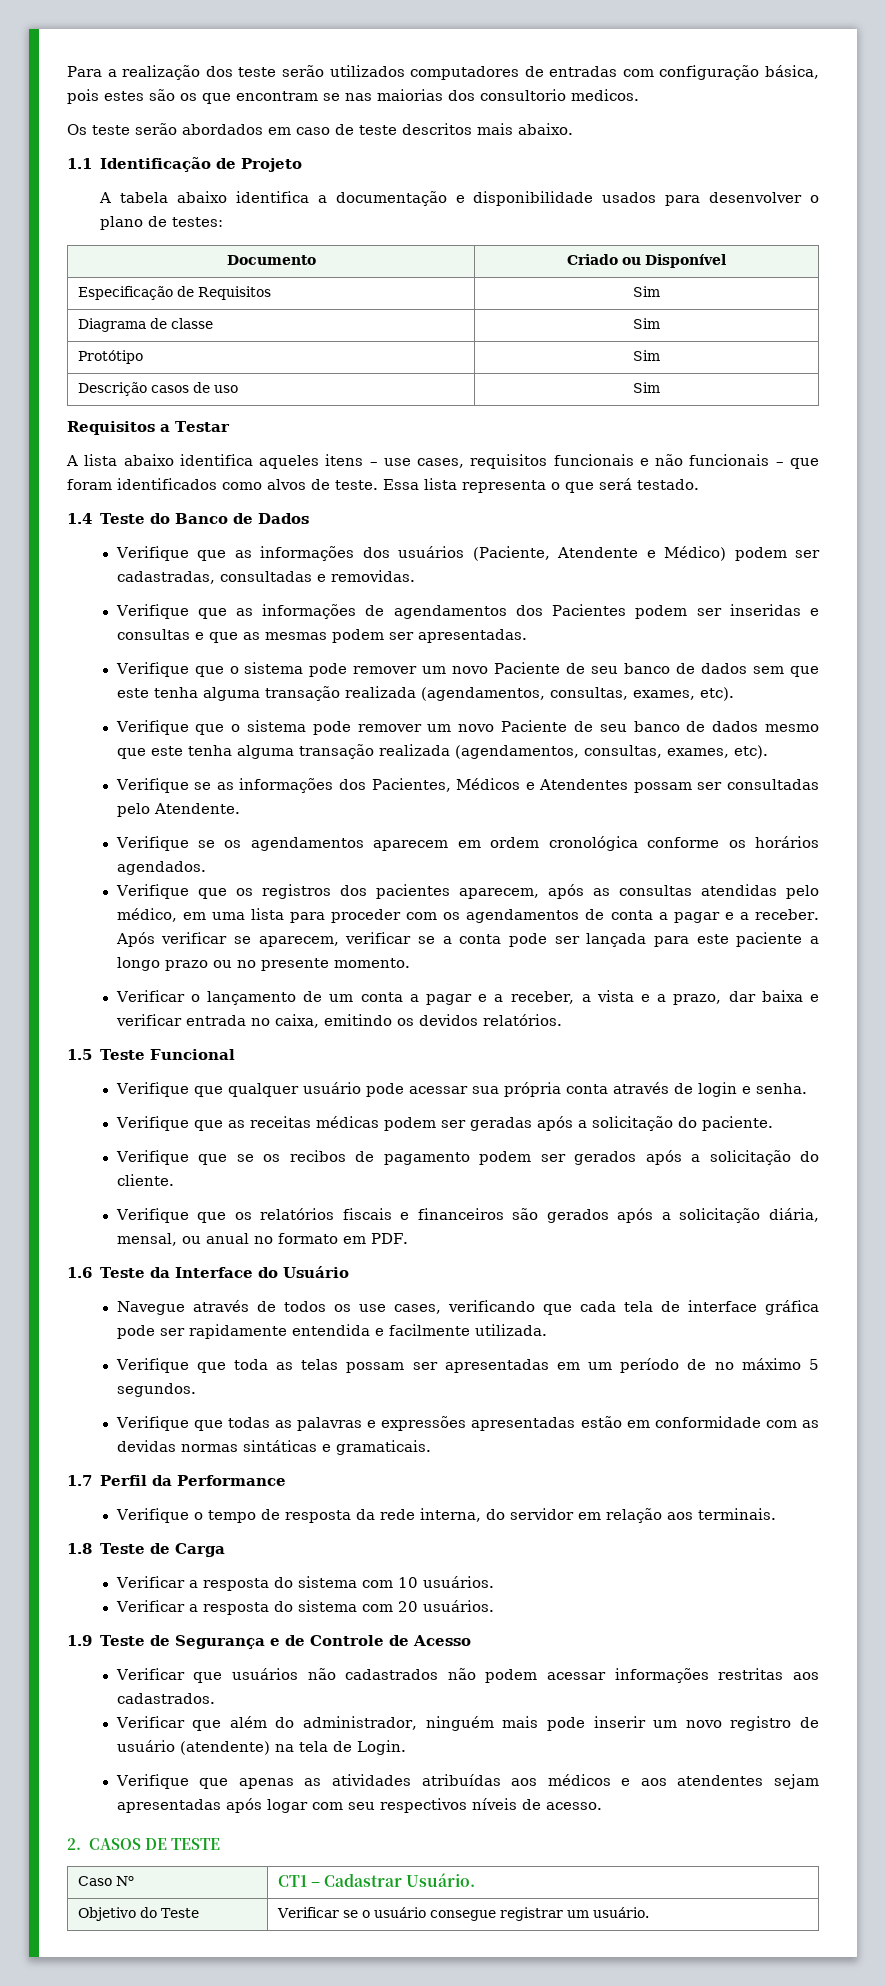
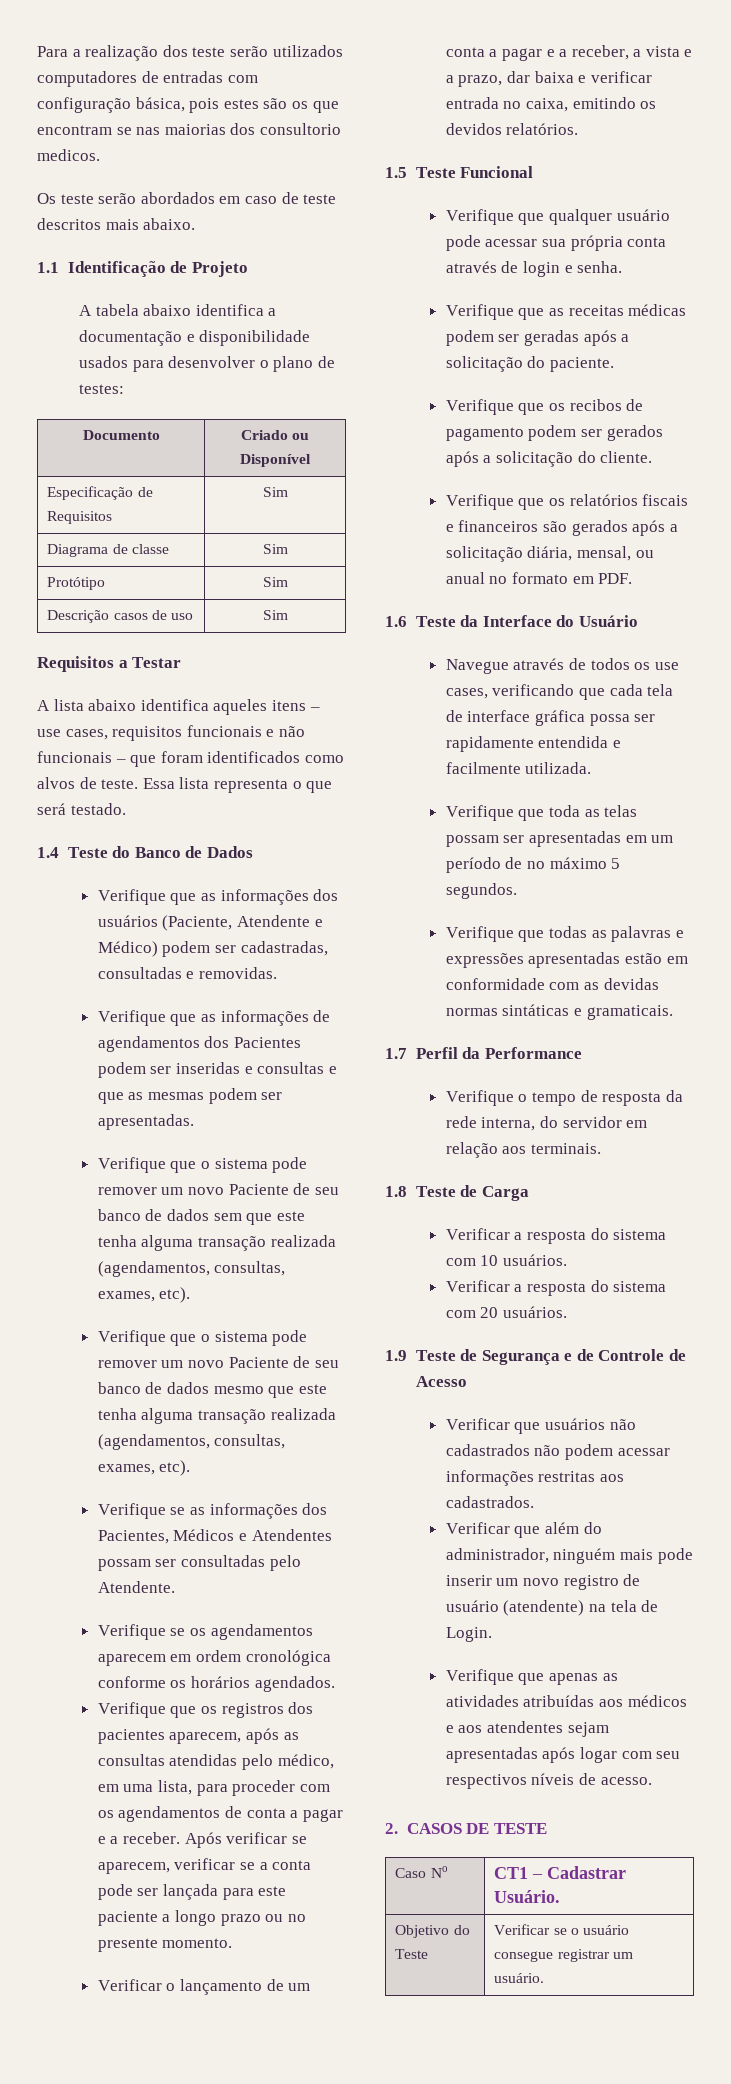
- Verifique que os registros dos pacientes aparecem, após as consultas atendidas pelo médico, em uma lista para proceder com os agendamentos de conta a pagar e a receber.
+ Verifique que os registros dos pacientes aparecem, após as consultas atendidas pelo médico, em uma lista, para proceder com os agendamentos de conta a pagar e a receber.
- Verifique que se os recibos de pagamento podem ser gerados após a solicitação do cliente.
+ Verifique que os recibos de pagamento podem ser gerados após a solicitação do cliente.
- Navegue através de todos os use cases, verificando que cada tela de interface gráfica pode ser rapidamente entendida e facilmente utilizada.
+ Navegue através de todos os use cases, verificando que cada tela de interface gráfica possa ser rapidamente entendida e facilmente utilizada.

